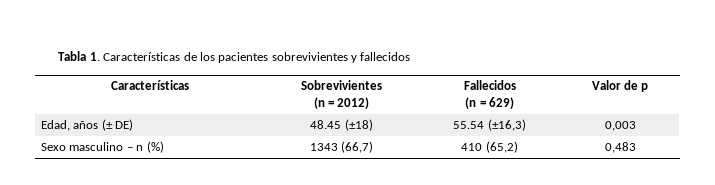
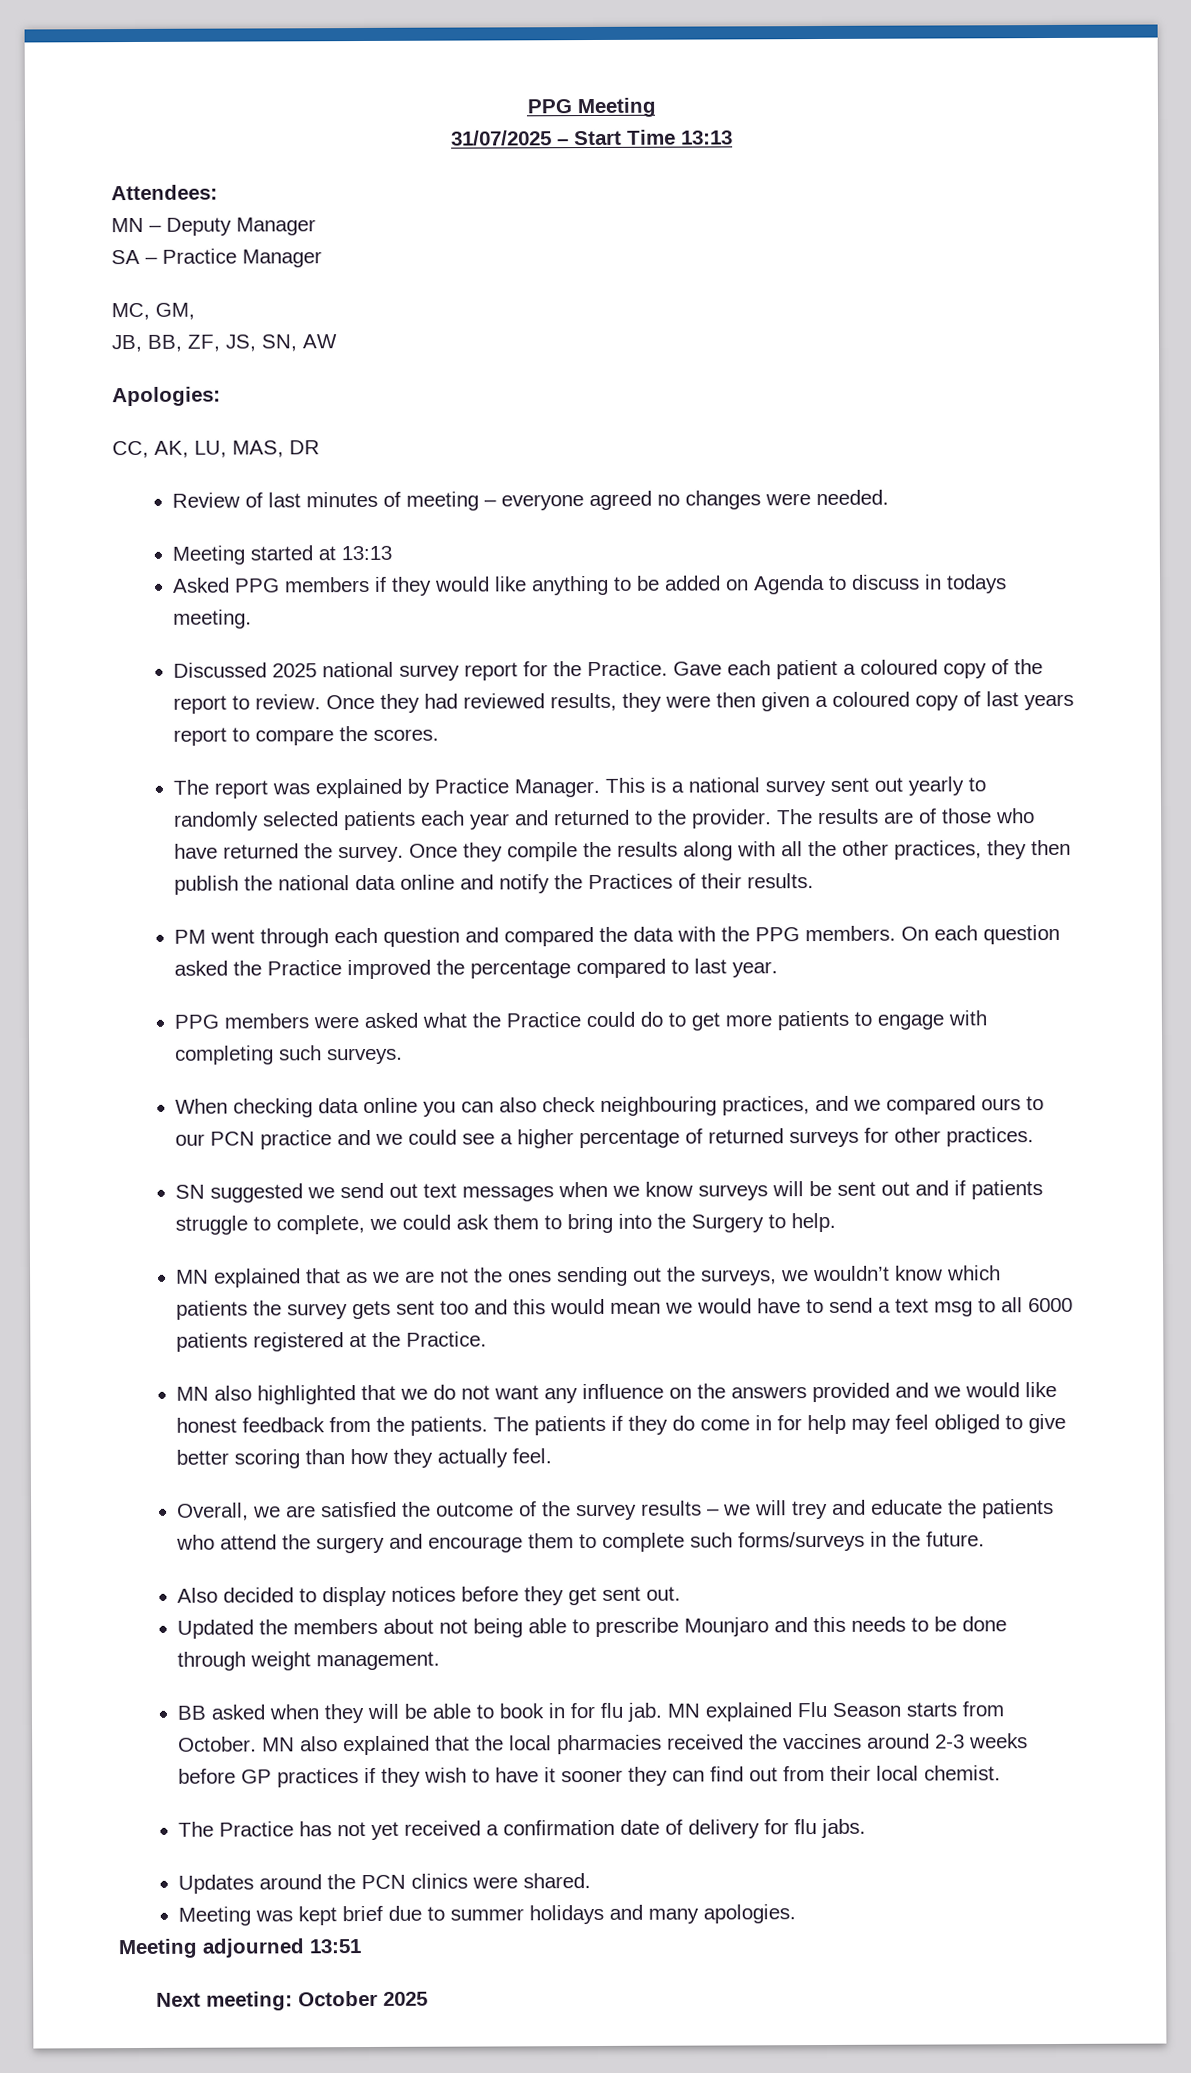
- Tabla 1. Características de los pacientes sobrevivientes y fallecidos
- Características | Sobrevivientes
- (n = 2012) | Fallecidos
- (n = 629) | Valor de p
- Edad, años (± DE) | 48.45 (±18) | 55.54 (±16,3) | 0,003
- Sexo masculino – n (%) | 1343 (66,7) | 410 (65,2) | 0,483
+ PPG Meeting
+ 31/07/2025 – Start Time 13:13
+ Attendees:
+ MN – Deputy Manager
+ SA – Practice Manager
+ MC, GM,
+ JB, BB, ZF, JS, SN, AW
+ Apologies:
+ CC, AK, LU, MAS, DR
+ Review of last minutes of meeting – everyone agreed no changes were needed.
+ Meeting started at 13:13
+ Asked PPG members if they would like anything to be added on Agenda to discuss in todays meeting.
+ Discussed 2025 national survey report for the Practice. Gave each patient a coloured copy of the report to review. Once they had reviewed results, they were then given a coloured copy of last years report to compare the scores.
+ The report was explained by Practice Manager. This is a national survey sent out yearly to randomly selected patients each year and returned to the provider. The results are of those who have returned the survey. Once they compile the results along with all the other practices, they then publish the national data online and notify the Practices of their results.
+ PM went through each question and compared the data with the PPG members. On each question asked the Practice improved the percentage compared to last year.
+ PPG members were asked what the Practice could do to get more patients to engage with completing such surveys.
+ When checking data online you can also check neighbouring practices, and we compared ours to our PCN practice and we could see a higher percentage of returned surveys for other practices.
+ SN suggested we send out text messages when we know surveys will be sent out and if patients struggle to complete, we could ask them to bring into the Surgery to help.
+ MN explained that as we are not the ones sending out the surveys, we wouldn’t know which patients the survey gets sent too and this would mean we would have to send a text msg to all 6000 patients registered at the Practice.
+ MN also highlighted that we do not want any influence on the answers provided and we would like honest feedback from the patients. The patients if they do come in for help may feel obliged to give better scoring than how they actually feel.
+ Overall, we are satisfied the outcome of the survey results – we will trey and educate the patients who attend the surgery and encourage them to complete such forms/surveys in the future.
+ Also decided to display notices before they get sent out.
+ Updated the members about not being able to prescribe Mounjaro and this needs to be done through weight management.
+ BB asked when they will be able to book in for flu jab. MN explained Flu Season starts from October. MN also explained that the local pharmacies received the vaccines around 2-3 weeks before GP practices if they wish to have it sooner they can find out from their local chemist.
+ The Practice has not yet received a confirmation date of delivery for flu jabs.
+ Updates around the PCN clinics were shared.
+ Meeting was kept brief due to summer holidays and many apologies.
+ Meeting adjourned 13:51
+ Next meeting: October 2025

